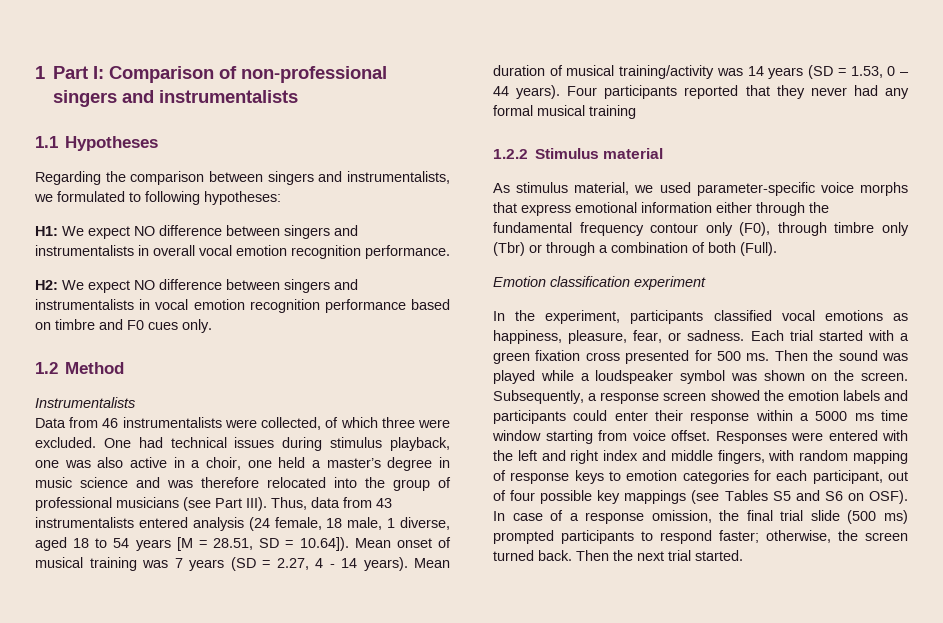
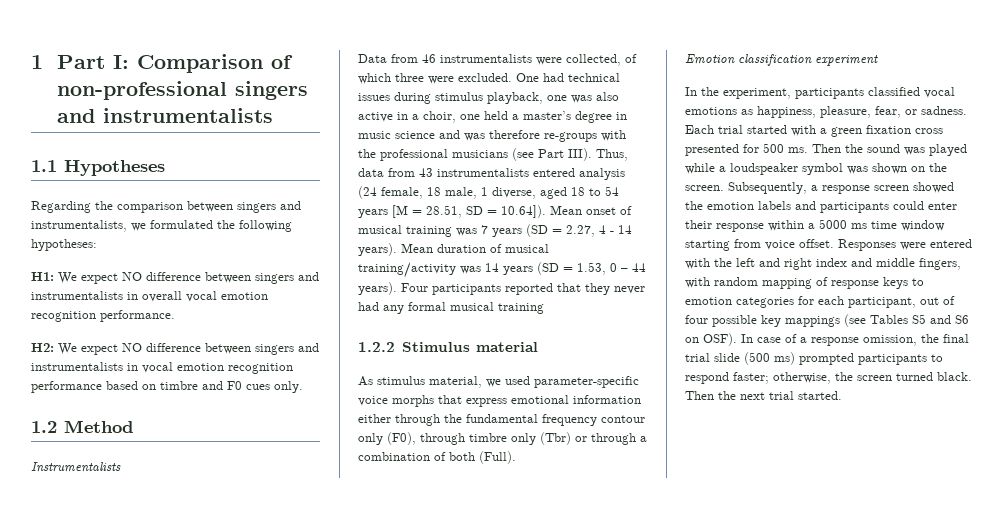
- Regarding the comparison between singers and instrumentalists, we formulated to following hypotheses:
+ Regarding the comparison between singers and instrumentalists, we formulated the following hypotheses:
- One had technical issues during stimulus playback, one was also active in a choir, one held a master’s degree in music science and was therefore relocated into the group of professional musicians (see Part III).
+ One had technical issues during stimulus playback, one was also active in a choir, one held a master’s degree in music science and was therefore re-groups with the professional musicians (see Part III).
- In case of a response omission, the final trial slide (500 ms) prompted participants to respond faster; otherwise, the screen turned back.
+ In case of a response omission, the final trial slide (500 ms) prompted participants to respond faster; otherwise, the screen turned black.

